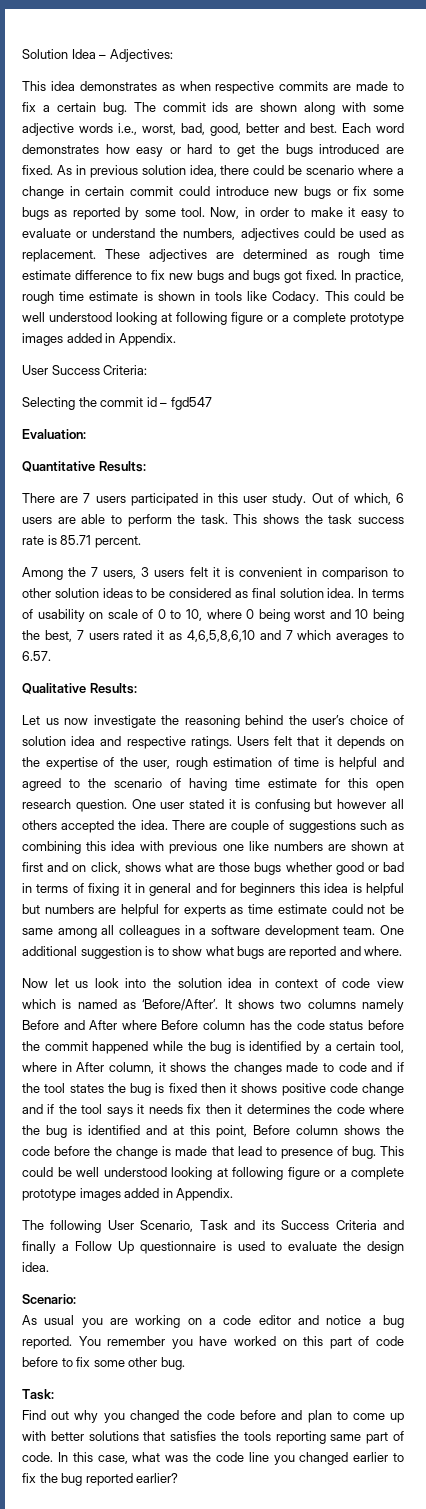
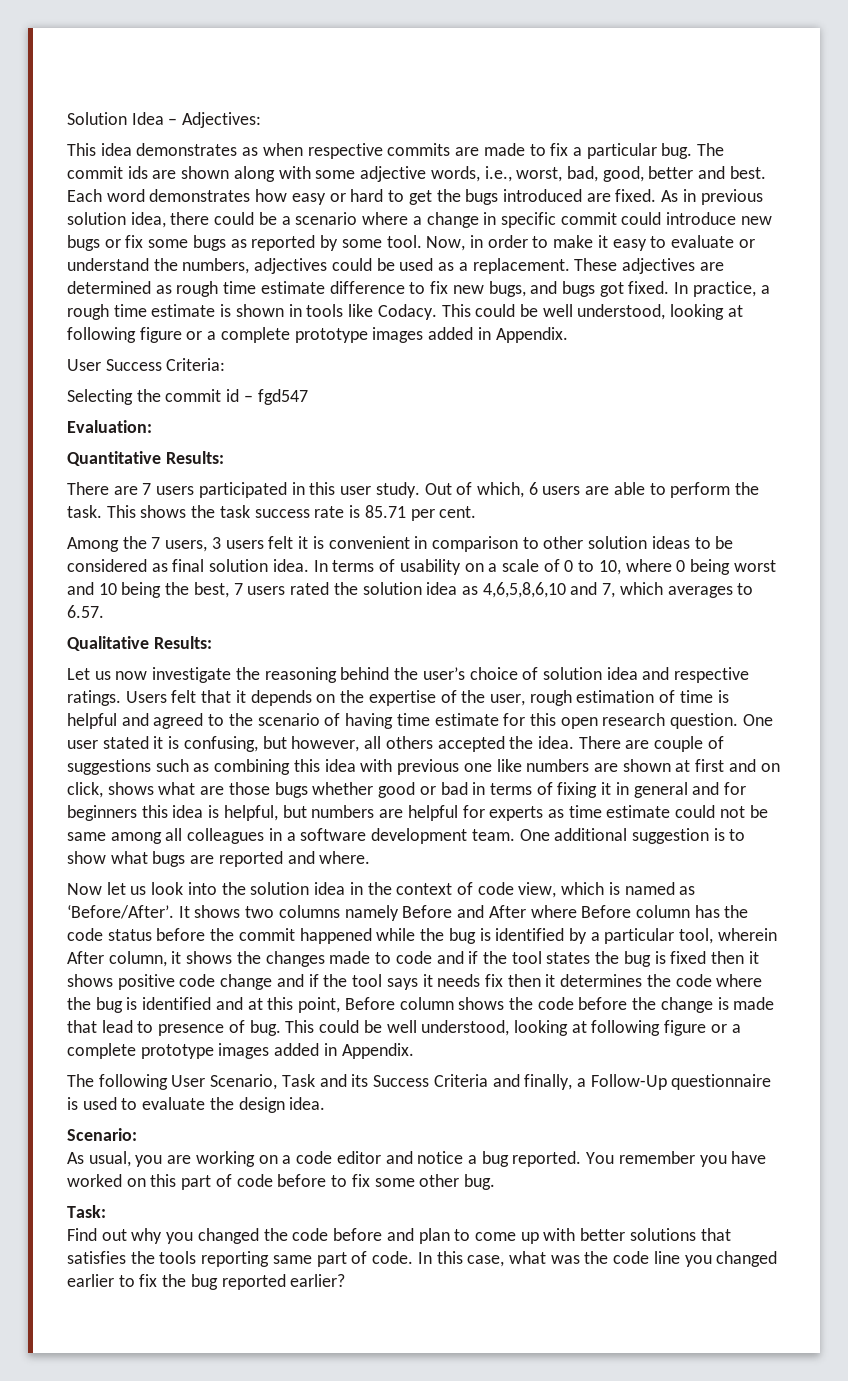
- This idea demonstrates as when respective commits are made to fix a certain bug.
+ This idea demonstrates as when respective commits are made to fix a particular bug.
- The commit ids are shown along with some adjective words i.e., worst, bad, good, better and best.
+ The commit ids are shown along with some adjective words, i.e., worst, bad, good, better and best.
- As in previous solution idea, there could be scenario where a change in certain commit could introduce new bugs or fix some bugs as reported by some tool.
+ As in previous solution idea, there could be a scenario where a change in specific commit could introduce new bugs or fix some bugs as reported by some tool.
- Now, in order to make it easy to evaluate or understand the numbers, adjectives could be used as replacement.
+ Now, in order to make it easy to evaluate or understand the numbers, adjectives could be used as a replacement.
- These adjectives are determined as rough time estimate difference to fix new bugs and bugs got fixed.
+ These adjectives are determined as rough time estimate difference to fix new bugs, and bugs got fixed.
- In practice, rough time estimate is shown in tools like Codacy. This could be well understood looking at following figure or a complete prototype images added in Appendix.
+ In practice, a rough time estimate is shown in tools like Codacy. This could be well understood, looking at following figure or a complete prototype images added in Appendix.
- This shows the task success rate is 85.71 percent.
+ This shows the task success rate is 85.71 per cent.
- In terms of usability on scale of 0 to 10, where 0 being worst and 10 being the best, 7 users rated it as 4,6,5,8,6,10 and 7 which averages to 6.57.
+ In terms of usability on a scale of 0 to 10, where 0 being worst and 10 being the best, 7 users rated the solution idea as 4,6,5,8,6,10 and 7, which averages to 6.57.
- One user stated it is confusing but however all others accepted the idea.
+ One user stated it is confusing, but however, all others accepted the idea.
- There are couple of suggestions such as combining this idea with previous one like numbers are shown at first and on click, shows what are those bugs whether good or bad in terms of fixing it in general and for beginners this idea is helpful but numbers are helpful for experts as time estimate could not be same among all colleagues in a software development team.
+ There are couple of suggestions such as combining this idea with previous one like numbers are shown at first and on click, shows what are those bugs whether good or bad in terms of fixing it in general and for beginners this idea is helpful, but numbers are helpful for experts as time estimate could not be same among all colleagues in a software development team.
- Now let us look into the solution idea in context of code view which is named as ‘Before/After’.
+ Now let us look into the solution idea in the context of code view, which is named as ‘Before/After’.
- It shows two columns namely Before and After where Before column has the code status before the commit happened while the bug is identified by a certain tool, where in After column, it shows the changes made to code and if the tool states the bug is fixed then it shows positive code change and if the tool says it needs fix then it determines the code where the bug is identified and at this point, Before column shows the code before the change is made that lead to presence of bug. This could be well understood looking at following figure or a complete prototype images added in Appendix.
+ It shows two columns namely Before and After where Before column has the code status before the commit happened while the bug is identified by a particular tool, wherein After column, it shows the changes made to code and if the tool states the bug is fixed then it shows positive code change and if the tool says it needs fix then it determines the code where the bug is identified and at this point, Before column shows the code before the change is made that lead to presence of bug. This could be well understood, looking at following figure or a complete prototype images added in Appendix.
- The following User Scenario, Task and its Success Criteria and finally a Follow Up questionnaire is used to evaluate the design idea.
+ The following User Scenario, Task and its Success Criteria and finally, a Follow-Up questionnaire is used to evaluate the design idea.
- As usual you are working on a code editor and notice a bug reported.
+ As usual, you are working on a code editor and notice a bug reported.

